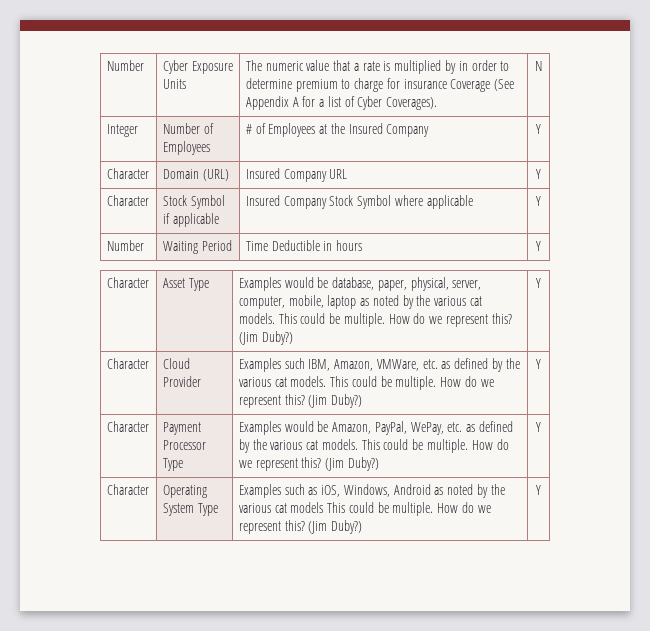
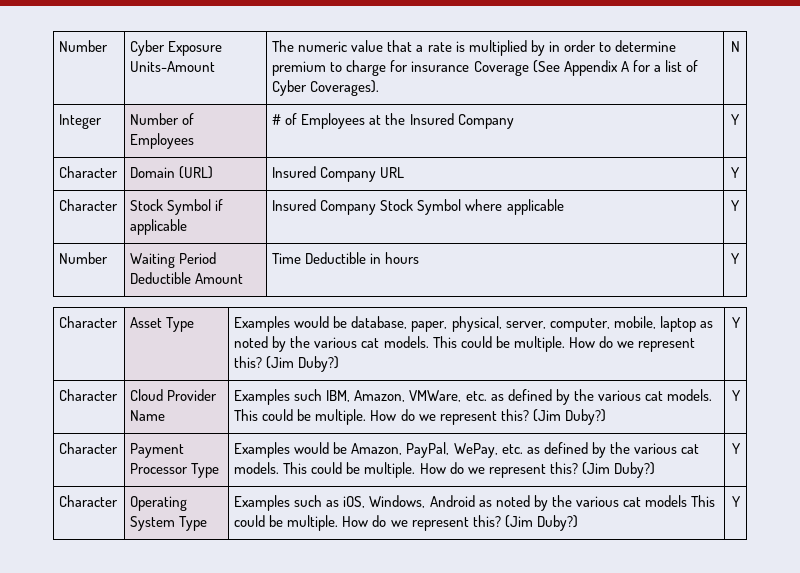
- Number | Cyber Exposure Units | The numeric value that a rate is multiplied by in order to determine premium to charge for insurance Coverage (See Appendix A for a list of Cyber Coverages). | N
+ Number | Cyber Exposure Units-Amount | The numeric value that a rate is multiplied by in order to determine premium to charge for insurance Coverage (See Appendix A for a list of Cyber Coverages). | N
- Number | Waiting Period | Time Deductible in hours | Y
+ Number | Waiting Period Deductible Amount | Time Deductible in hours | Y
- Character | Cloud Provider | Examples such IBM, Amazon, VMWare, etc. as defined by the various cat models. This could be multiple. How do we represent this? (Jim Duby?) | Y
+ Character | Cloud Provider Name | Examples such IBM, Amazon, VMWare, etc. as defined by the various cat models. This could be multiple. How do we represent this? (Jim Duby?) | Y

